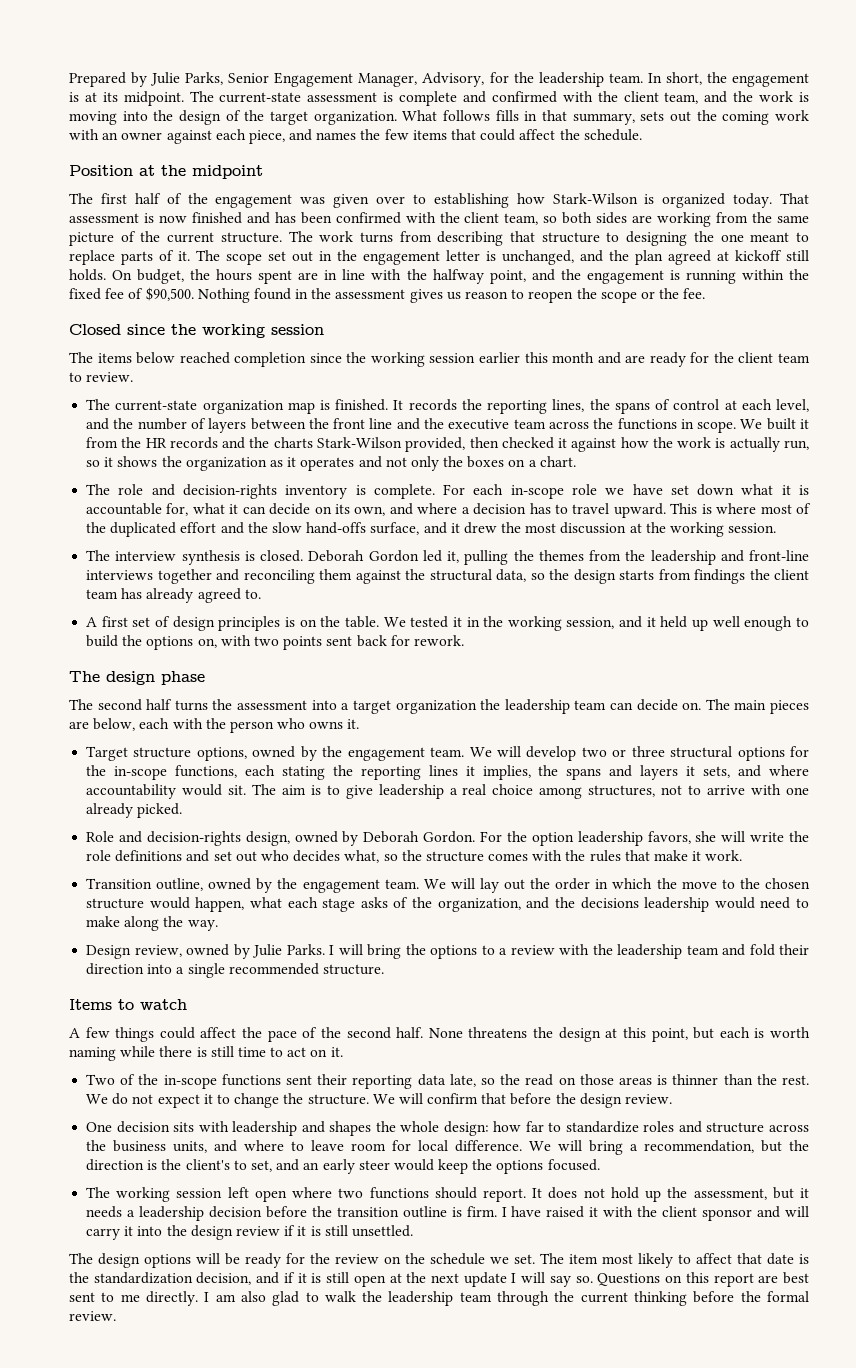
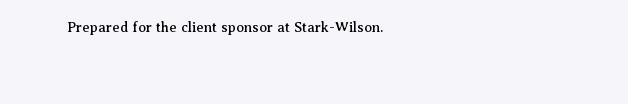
- Prepared by Julie Parks, Senior Engagement Manager, Advisory, for the leadership team. In short, the engagement is at its midpoint. The current-state assessment is complete and confirmed with the client team, and the work is moving into the design of the target organization. What follows fills in that summary, sets out the coming work with an owner against each piece, and names the few items that could affect the schedule.
- Position at the midpoint
- The first half of the engagement was given over to establishing how Stark-Wilson is organized today. That assessment is now finished and has been confirmed with the client team, so both sides are working from the same picture of the current structure. The work turns from describing that structure to designing the one meant to replace parts of it. The scope set out in the engagement letter is unchanged, and the plan agreed at kickoff still holds. On budget, the hours spent are in line with the halfway point, and the engagement is running within the fixed fee of $90,500. Nothing found in the assessment gives us reason to reopen the scope or the fee.
- Closed since the working session
- The items below reached completion since the working session earlier this month and are ready for the client team to review.
- The current-state organization map is finished. It records the reporting lines, the spans of control at each level, and the number of layers between the front line and the executive team across the functions in scope. We built it from the HR records and the charts Stark-Wilson provided, then checked it against how the work is actually run, so it shows the organization as it operates and not only the boxes on a chart.
- The role and decision-rights inventory is complete. For each in-scope role we have set down what it is accountable for, what it can decide on its own, and where a decision has to travel upward. This is where most of the duplicated effort and the slow hand-offs surface, and it drew the most discussion at the working session.
- The interview synthesis is closed. Deborah Gordon led it, pulling the themes from the leadership and front-line interviews together and reconciling them against the structural data, so the design starts from findings the client team has already agreed to.
- A first set of design principles is on the table. We tested it in the working session, and it held up well enough to build the options on, with two points sent back for rework.
- The design phase
- The second half turns the assessment into a target organization the leadership team can decide on. The main pieces are below, each with the person who owns it.
- Target structure options, owned by the engagement team. We will develop two or three structural options for the in-scope functions, each stating the reporting lines it implies, the spans and layers it sets, and where accountability would sit. The aim is to give leadership a real choice among structures, not to arrive with one already picked.
- Role and decision-rights design, owned by Deborah Gordon. For the option leadership favors, she will write the role definitions and set out who decides what, so the structure comes with the rules that make it work.
- Transition outline, owned by the engagement team. We will lay out the order in which the move to the chosen structure would happen, what each stage asks of the organization, and the decisions leadership would need to make along the way.
- Design review, owned by Julie Parks. I will bring the options to a review with the leadership team and fold their direction into a single recommended structure.
- Items to watch
- A few things could affect the pace of the second half. None threatens the design at this point, but each is worth naming while there is still time to act on it.
- Two of the in-scope functions sent their reporting data late, so the read on those areas is thinner than the rest. We do not expect it to change the structure. We will confirm that before the design review.
- One decision sits with leadership and shapes the whole design: how far to standardize roles and structure across the business units, and where to leave room for local difference. We will bring a recommendation, but the direction is the client's to set, and an early steer would keep the options focused.
- The working session left open where two functions should report. It does not hold up the assessment, but it needs a leadership decision before the transition outline is firm. I have raised it with the client sponsor and will carry it into the design review if it is still unsettled.
- The design options will be ready for the review on the schedule we set. The item most likely to affect that date is the standardization decision, and if it is still open at the next update I will say so. Questions on this report are best sent to me directly. I am also glad to walk the leadership team through the current thinking before the formal review.
+ Prepared for the client sponsor at Stark-Wilson.

